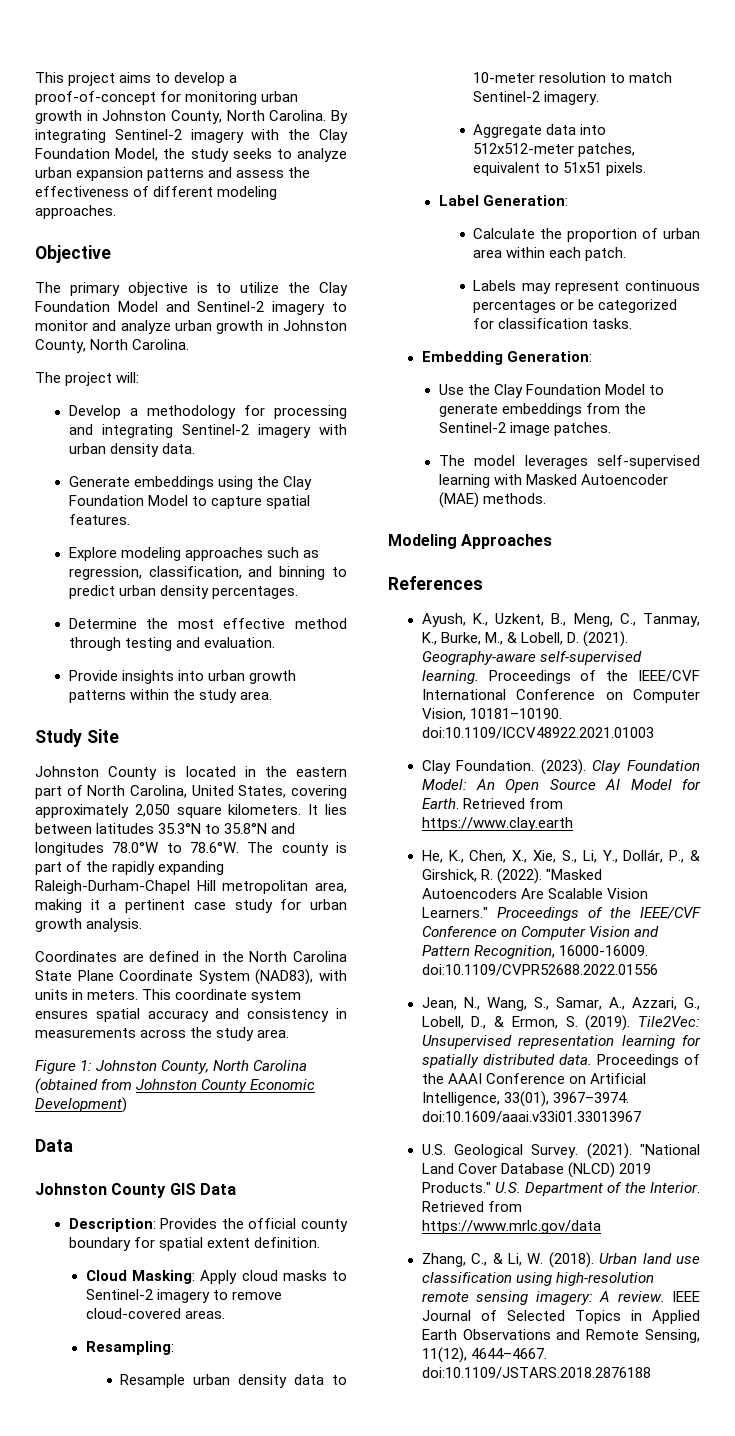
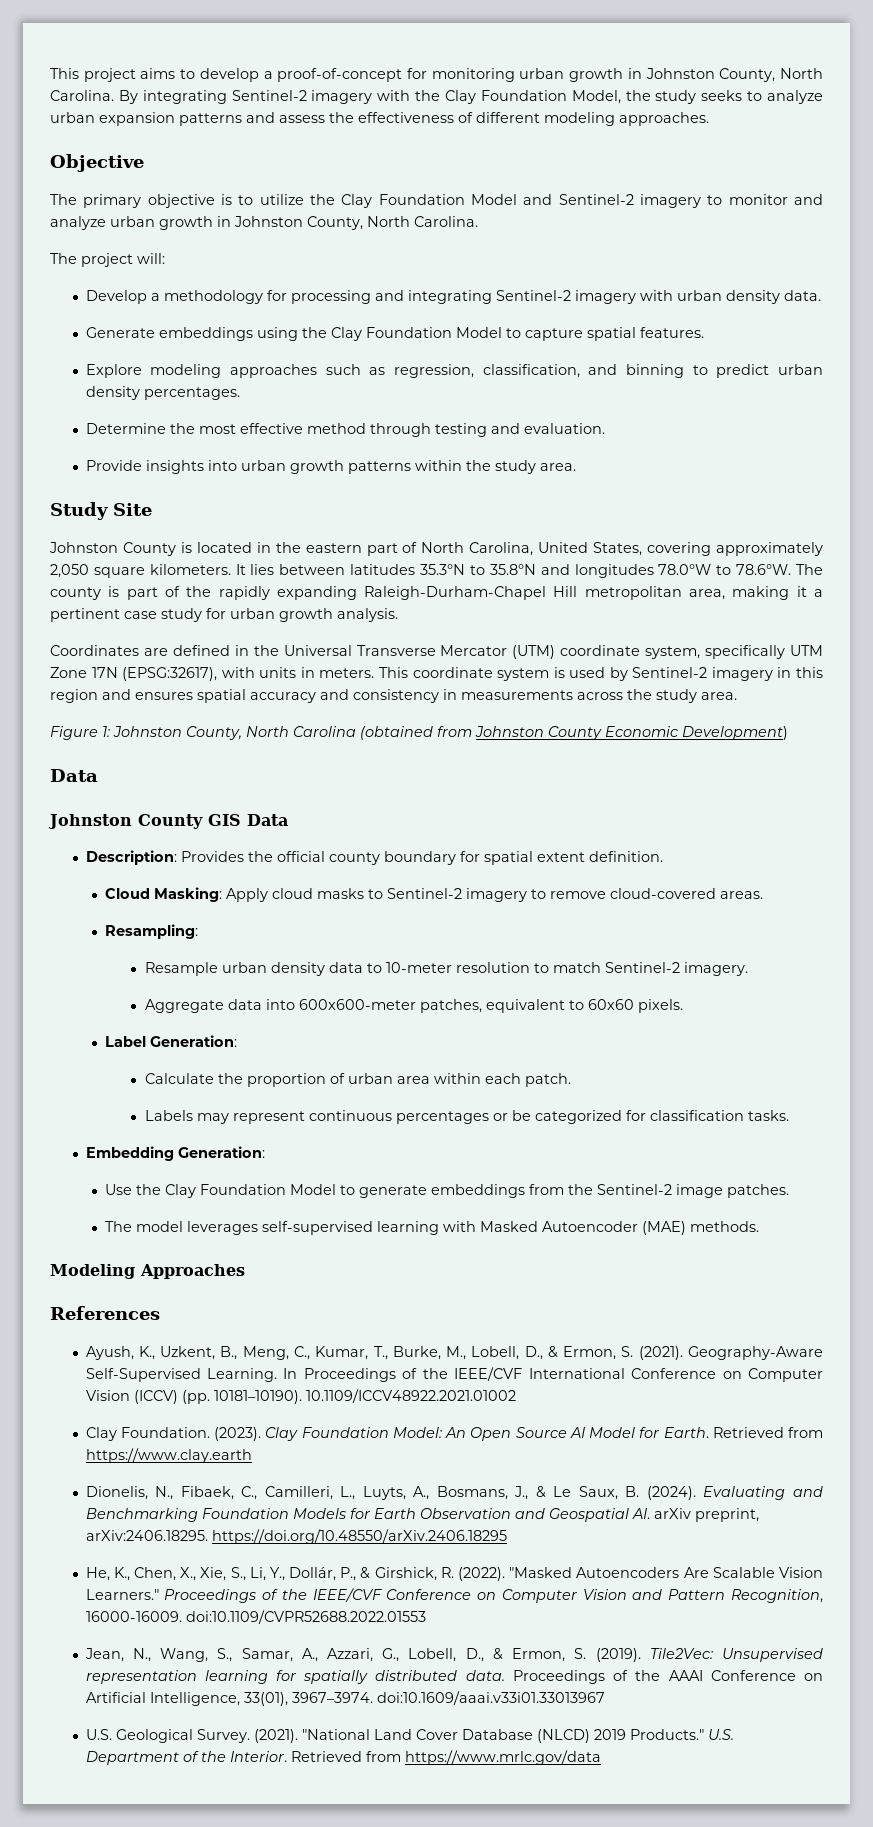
- Coordinates are defined in the North Carolina State Plane Coordinate System (NAD83), with units in meters.
+ Coordinates are defined in the Universal Transverse Mercator (UTM) coordinate system, specifically UTM Zone 17N (EPSG:32617), with units in meters.
- This coordinate system ensures spatial accuracy and consistency in measurements across the study area.
+ This coordinate system is used by Sentinel-2 imagery in this region and ensures spatial accuracy and consistency in measurements across the study area.
- Aggregate data into 512x512-meter patches, equivalent to 51x51 pixels.
+ Aggregate data into 600x600-meter patches, equivalent to 60x60 pixels.
- Ayush, K., Uzkent, B., Meng, C., Tanmay, K., Burke, M., & Lobell, D. (2021). Geography-aware self-supervised learning. Proceedings of the IEEE/CVF International Conference on Computer Vision, 10181–10190. doi:10.1109/ICCV48922.2021.01003
+ Ayush, K., Uzkent, B., Meng, C., Kumar, T., Burke, M., Lobell, D., & Ermon, S. (2021). Geography-Aware Self-Supervised Learning. In Proceedings of the IEEE/CVF International Conference on Computer Vision (ICCV) (pp. 10181–10190). 10.1109/ICCV48922.2021.01002
+ Dionelis, N., Fibaek, C., Camilleri, L., Luyts, A., Bosmans, J., & Le Saux, B. (2024). Evaluating and Benchmarking Foundation Models for Earth Observation and Geospatial AI. arXiv preprint, arXiv:2406.18295. https://doi.org/10.48550/arXiv.2406.18295
- Proceedings of the IEEE/CVF Conference on Computer Vision and Pattern Recognition, 16000-16009. doi:10.1109/CVPR52688.2022.01556
+ Proceedings of the IEEE/CVF Conference on Computer Vision and Pattern Recognition, 16000-16009. doi:10.1109/CVPR52688.2022.01553
- Zhang, C., & Li, W. (2018). Urban land use classification using high-resolution remote sensing imagery: A review. IEEE Journal of Selected Topics in Applied Earth Observations and Remote Sensing, 11(12), 4644–4667. doi:10.1109/JSTARS.2018.2876188

